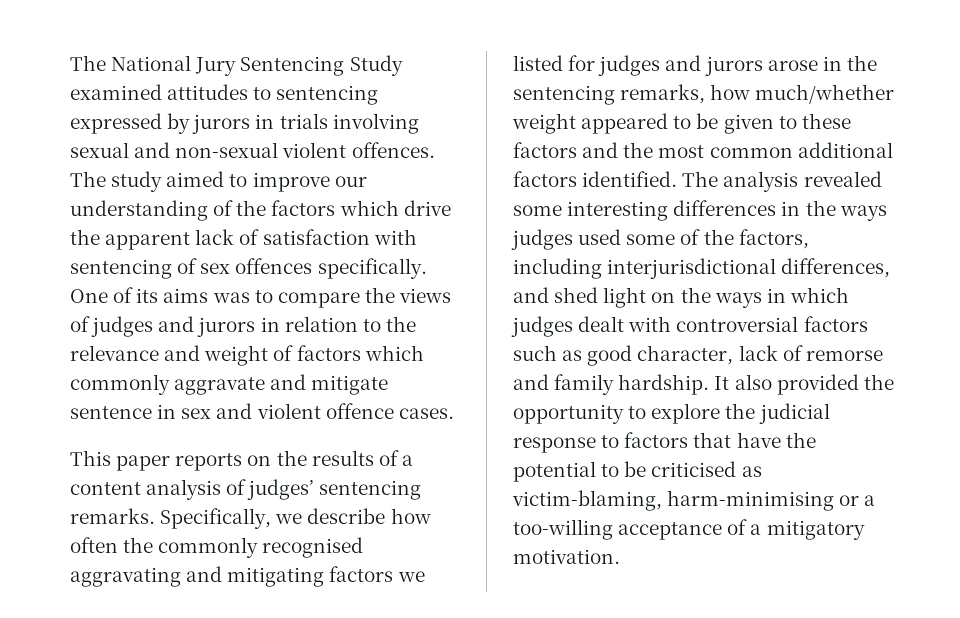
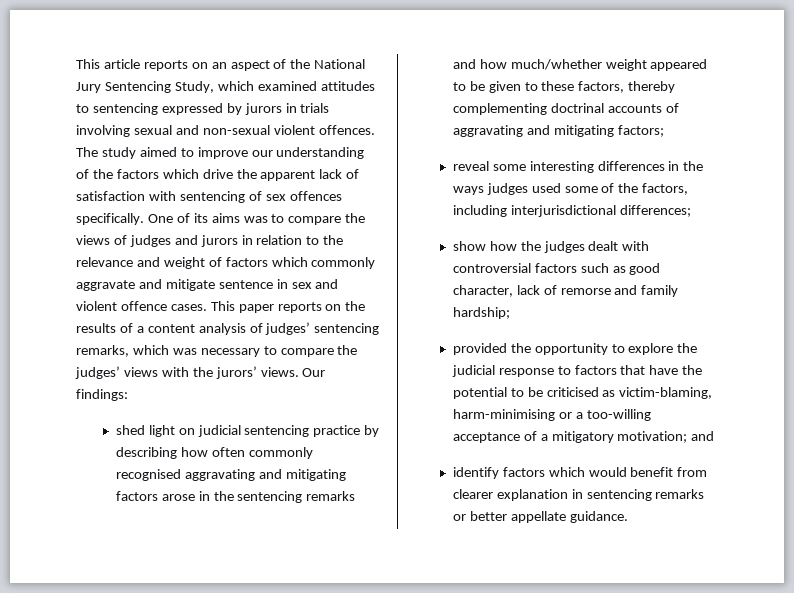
- The National Jury Sentencing Study examined attitudes to sentencing expressed by jurors in trials involving sexual and non-sexual violent offences.
+ This article reports on an aspect of the National Jury Sentencing Study, which examined attitudes to sentencing expressed by jurors in trials involving sexual and non-sexual violent offences.
- One of its aims was to compare the views of judges and jurors in relation to the relevance and weight of factors which commonly aggravate and mitigate sentence in sex and violent offence cases.
- This paper reports on the results of a content analysis of judges’ sentencing remarks. Specifically, we describe how often the commonly recognised aggravating and mitigating factors we listed for judges and jurors arose in the sentencing remarks, how much/whether weight appeared to be given to these factors and the most common additional factors identified. The analysis revealed some interesting differences in the ways judges used some of the factors, including interjurisdictional differences, and shed light on the ways in which judges dealt with controversial factors such as good character, lack of remorse and family hardship. It also provided the opportunity to explore the judicial response to factors that have the potential to be criticised as victim-blaming, harm-minimising or a too-willing acceptance of a mitigatory motivation.
+ One of its aims was to compare the views of judges and jurors in relation to the relevance and weight of factors which commonly aggravate and mitigate sentence in sex and violent offence cases. This paper reports on the results of a content analysis of judges’ sentencing remarks, which was necessary to compare the judges’ views with the jurors’ views. Our findings:
+ shed light on judicial sentencing practice by describing how often commonly recognised aggravating and mitigating factors arose in the sentencing remarks and how much/whether weight appeared to be given to these factors, thereby complementing doctrinal accounts of aggravating and mitigating factors;
+ reveal some interesting differences in the ways judges used some of the factors, including interjurisdictional differences;
+ show how the judges dealt with controversial factors such as good character, lack of remorse and family hardship;
+ provided the opportunity to explore the judicial response to factors that have the potential to be criticised as victim-blaming, harm-minimising or a too-willing acceptance of a mitigatory motivation; and
+ identify factors which would benefit from clearer explanation in sentencing remarks or better appellate guidance.

